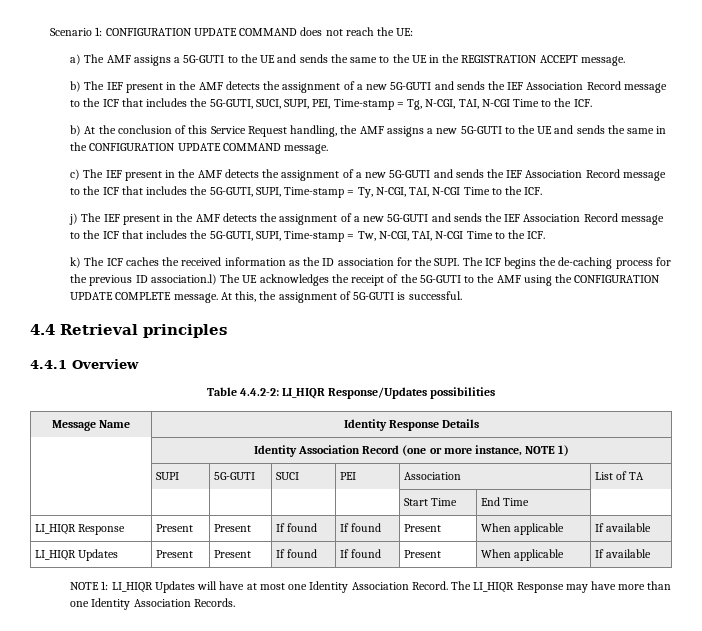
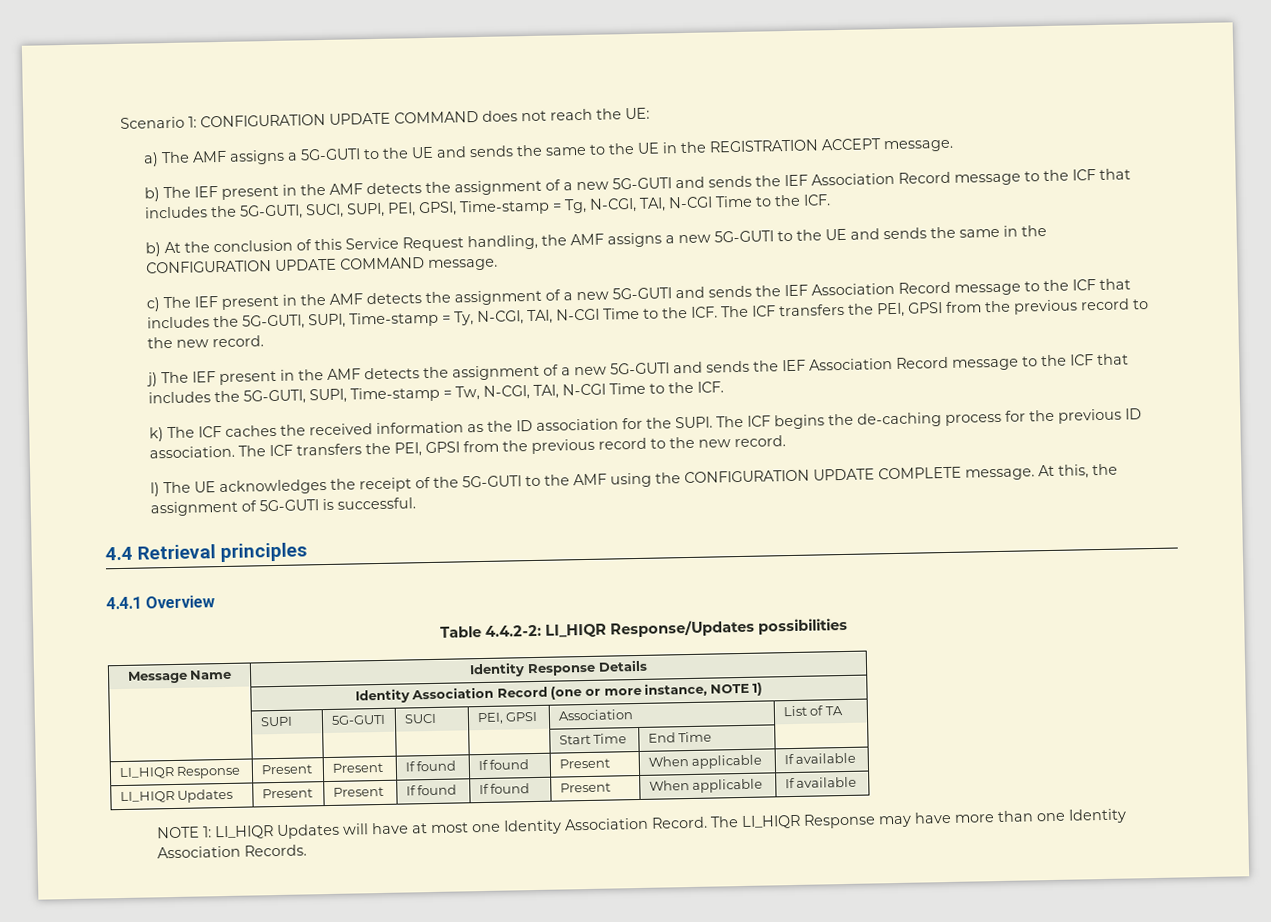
- b) The IEF present in the AMF detects the assignment of a new 5G-GUTI and sends the IEF Association Record message to the ICF that includes the 5G-GUTI, SUCI, SUPI, PEI, Time-stamp = Tg, N-CGI, TAI, N-CGI Time to the ICF.
+ b) The IEF present in the AMF detects the assignment of a new 5G-GUTI and sends the IEF Association Record message to the ICF that includes the 5G-GUTI, SUCI, SUPI, PEI, GPSI, Time-stamp = Tg, N-CGI, TAI, N-CGI Time to the ICF.
- c) The IEF present in the AMF detects the assignment of a new 5G-GUTI and sends the IEF Association Record message to the ICF that includes the 5G-GUTI, SUPI, Time-stamp = Ty, N-CGI, TAI, N-CGI Time to the ICF.
+ c) The IEF present in the AMF detects the assignment of a new 5G-GUTI and sends the IEF Association Record message to the ICF that includes the 5G-GUTI, SUPI, Time-stamp = Ty, N-CGI, TAI, N-CGI Time to the ICF. The ICF transfers the PEI, GPSI from the previous record to the new record.
- The ICF begins the de-caching process for the previous ID association.l) The UE acknowledges the receipt of the 5G-GUTI to the AMF using the CONFIGURATION UPDATE COMPLETE message.
+ The ICF begins the de-caching process for the previous ID association. The ICF transfers the PEI, GPSI from the previous record to the new record.
+ l) The UE acknowledges the receipt of the 5G-GUTI to the AMF using the CONFIGURATION UPDATE COMPLETE message.
- | SUPI | 5G-GUTI | SUCI | PEI | Association | List of TA
+ | SUPI | 5G-GUTI | SUCI | PEI, GPSI | Association | List of TA

